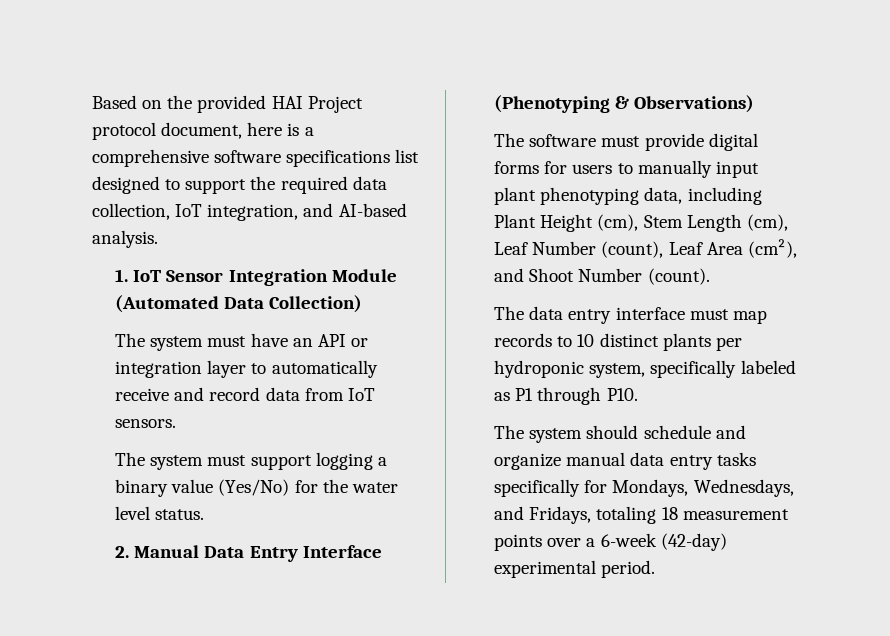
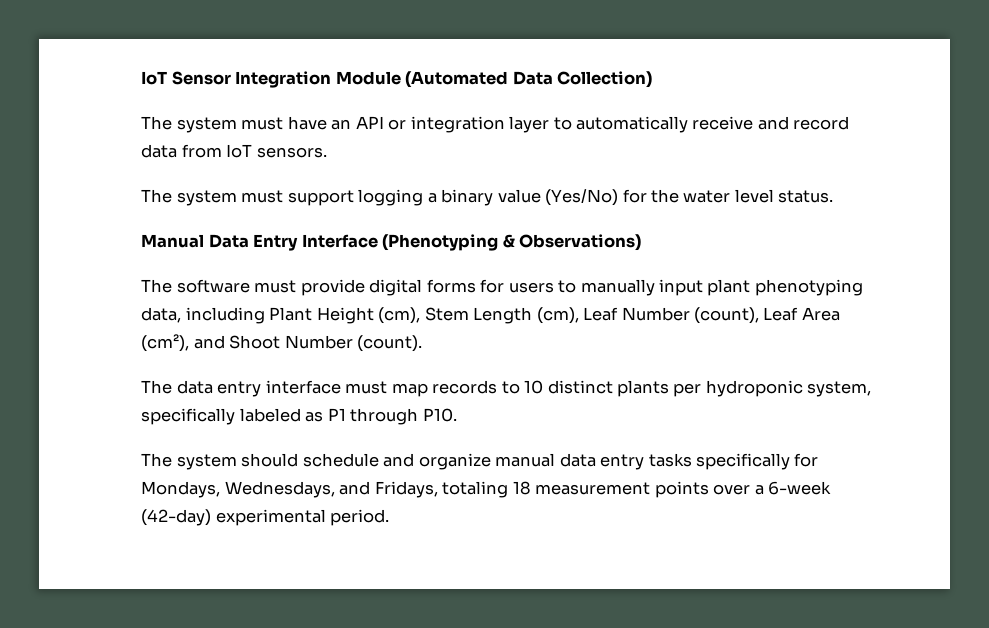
- Based on the provided HAI Project protocol document, here is a comprehensive software specifications list designed to support the required data collection, IoT integration, and AI-based analysis.
- 1. IoT Sensor Integration Module (Automated Data Collection)
+ IoT Sensor Integration Module (Automated Data Collection)
- 2. Manual Data Entry Interface (Phenotyping & Observations)
+ Manual Data Entry Interface (Phenotyping & Observations)

